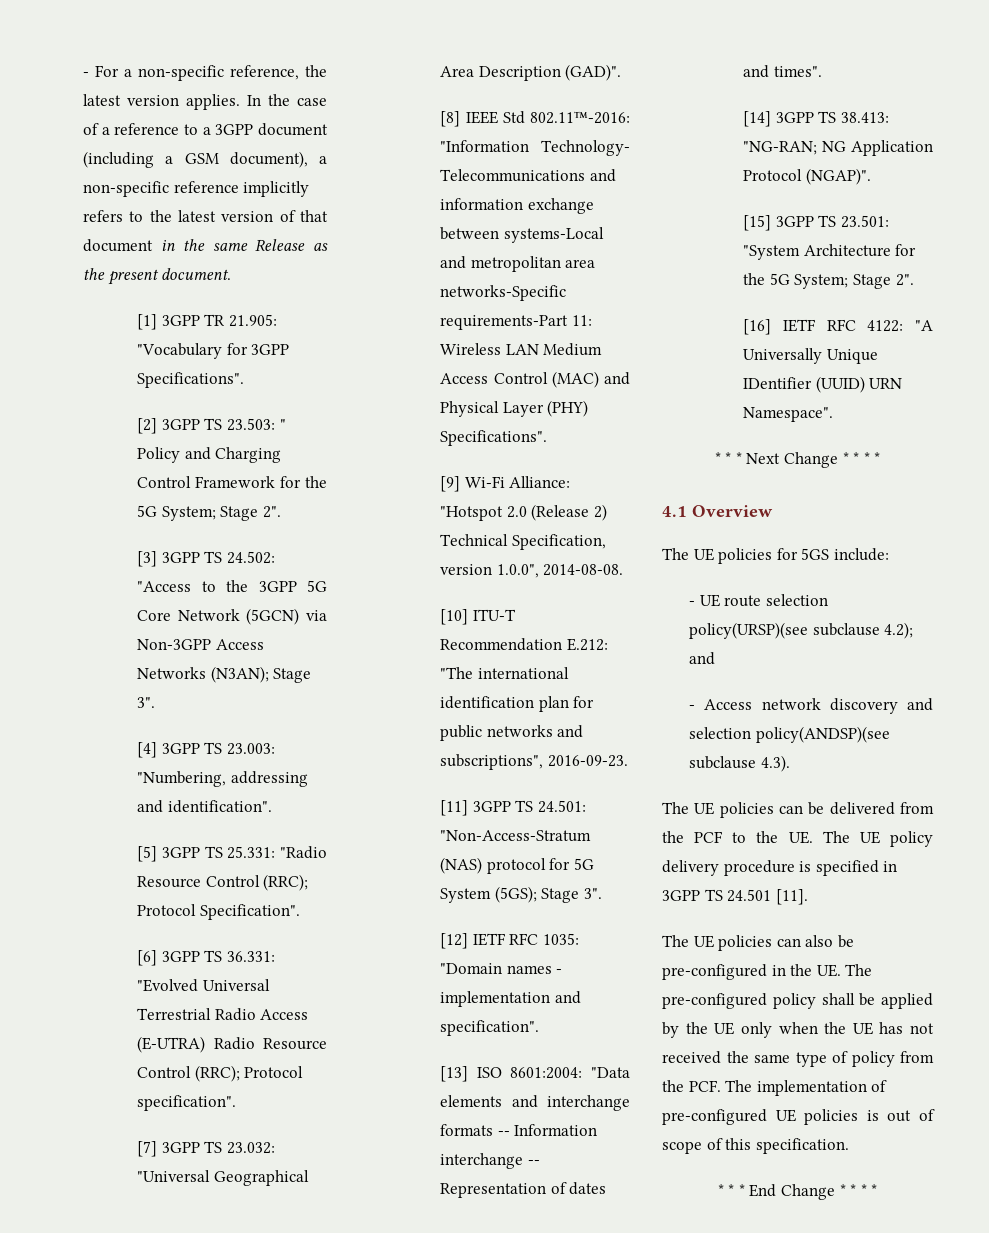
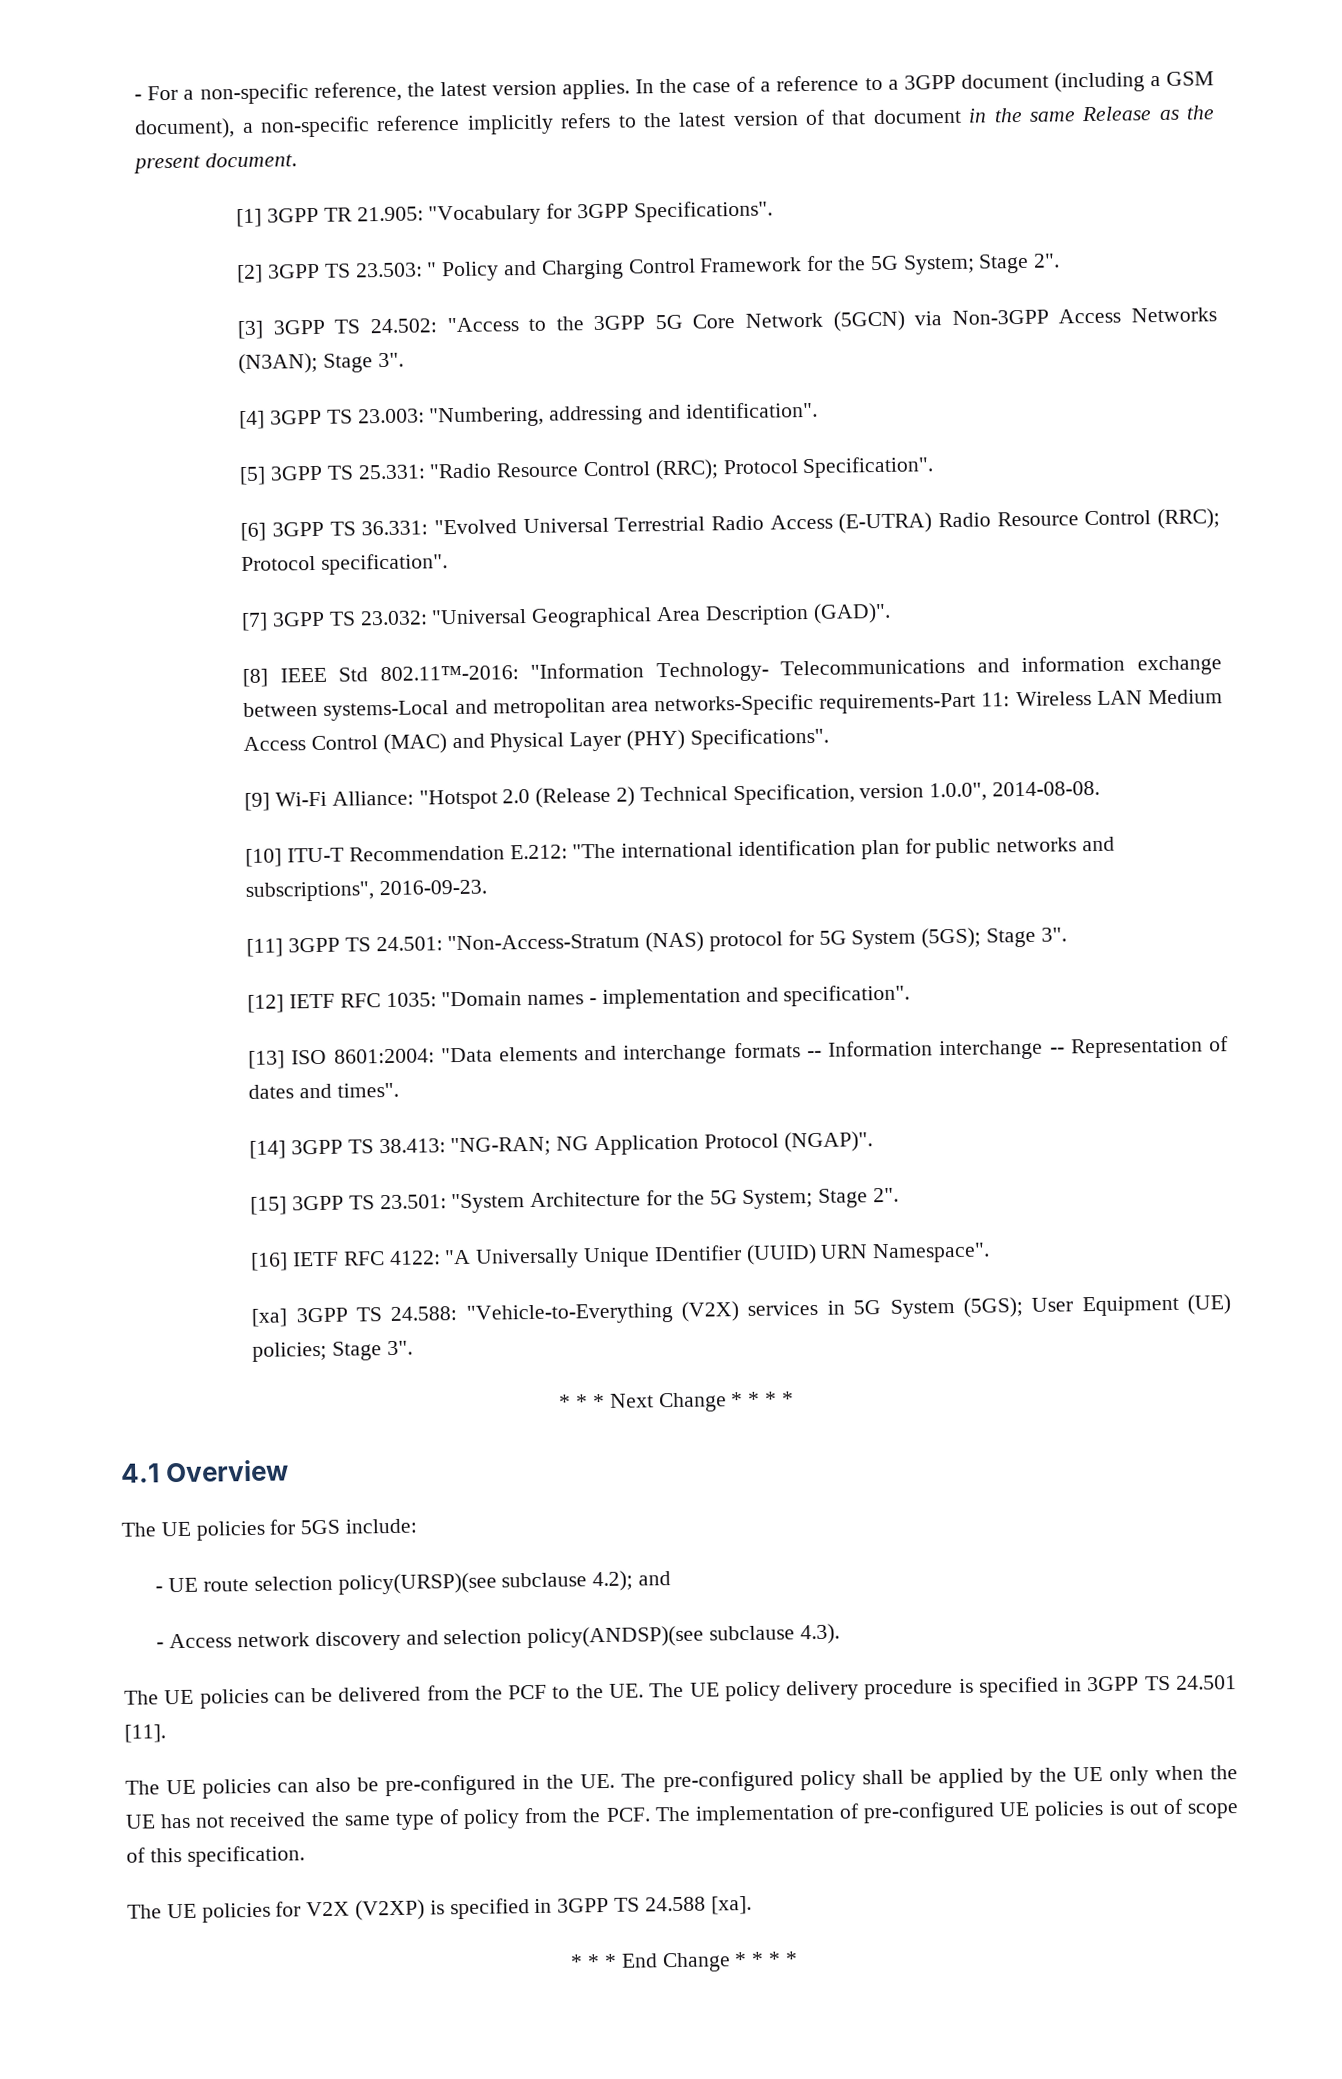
+ [xa] 3GPP TS 24.588: "Vehicle-to-Everything (V2X) services in 5G System (5GS); User Equipment (UE) policies; Stage 3".
+ The UE policies for V2X (V2XP) is specified in 3GPP TS 24.588 [xa].

